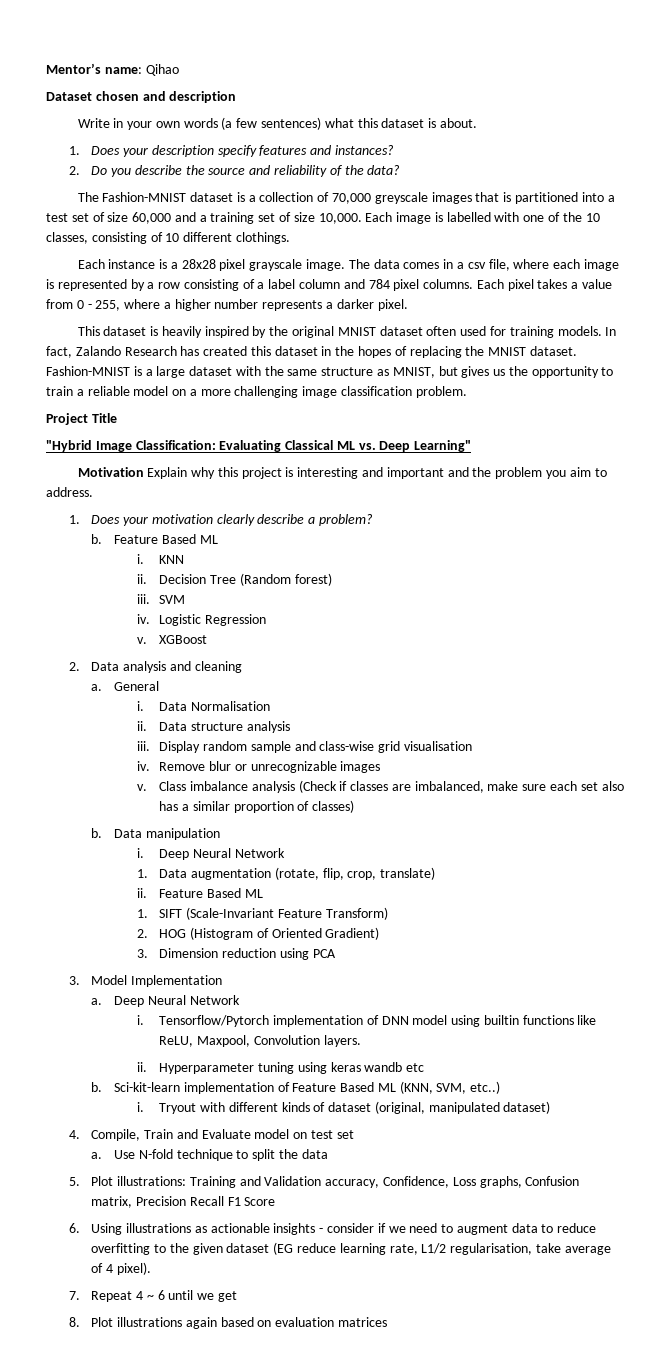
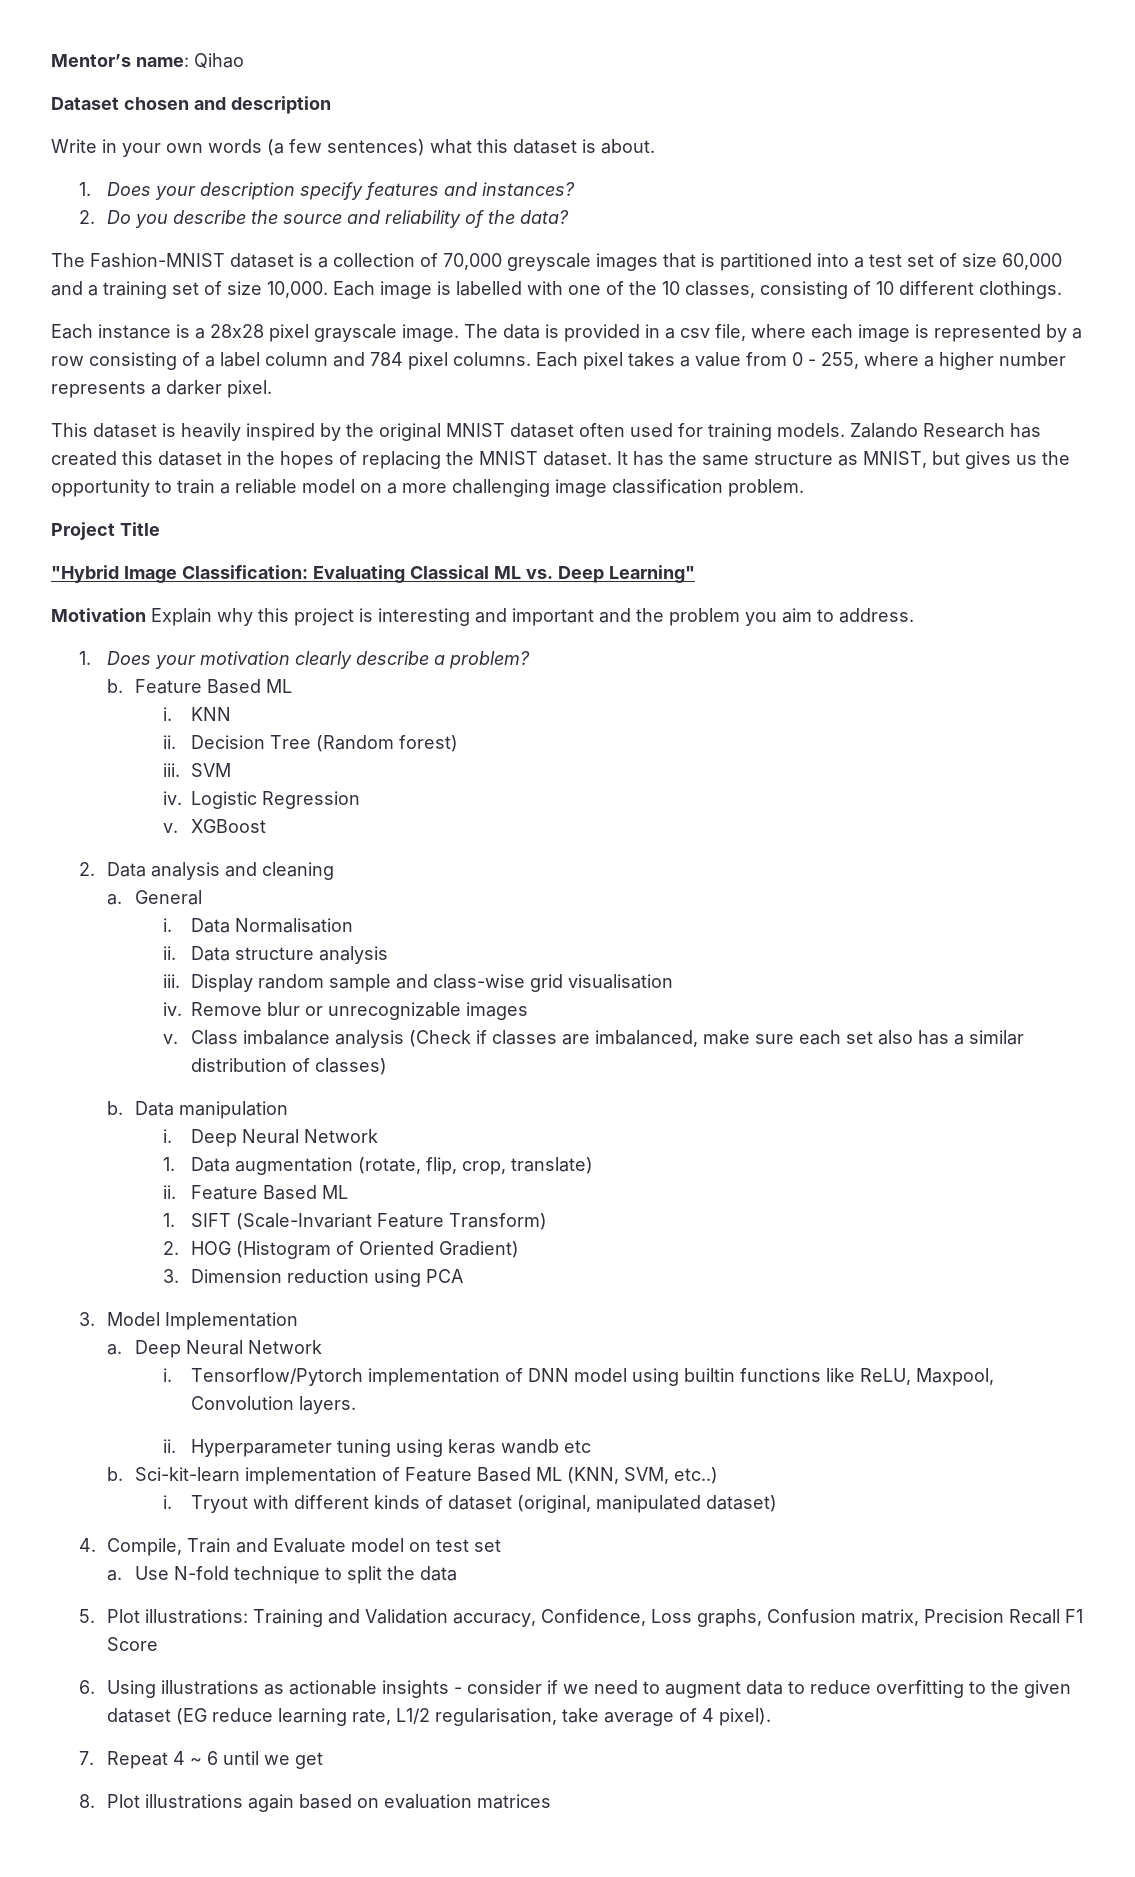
- The data comes in a csv file, where each image is represented by a row consisting of a label column and 784 pixel columns.
+ The data is provided in a csv file, where each image is represented by a row consisting of a label column and 784 pixel columns.
- In fact, Zalando Research has created this dataset in the hopes of replacing the MNIST dataset.
+ Zalando Research has created this dataset in the hopes of replacing the MNIST dataset.
- Fashion-MNIST is a large dataset with the same structure as MNIST, but gives us the opportunity to train a reliable model on a more challenging image classification problem.
+ It has the same structure as MNIST, but gives us the opportunity to train a reliable model on a more challenging image classification problem.
- Class imbalance analysis (Check if classes are imbalanced, make sure each set also has a similar proportion of classes)
+ Class imbalance analysis (Check if classes are imbalanced, make sure each set also has a similar distribution of classes)

